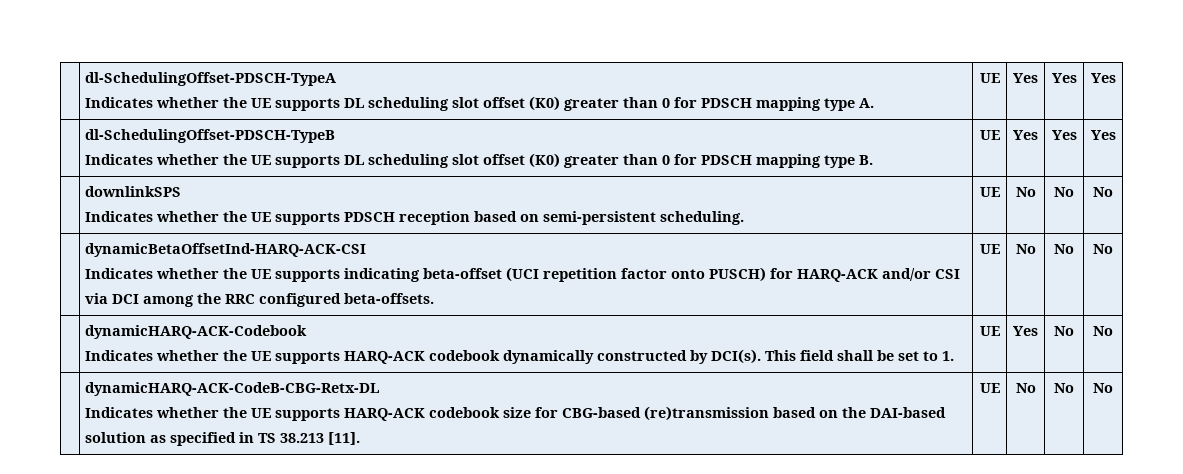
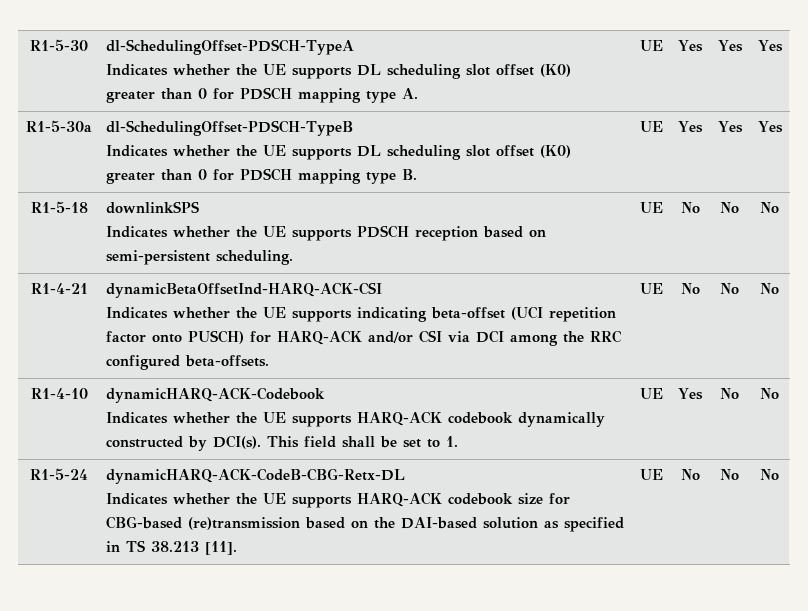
- | dl-SchedulingOffset-PDSCH-TypeA
+ R1-5-30 | dl-SchedulingOffset-PDSCH-TypeA
- | dl-SchedulingOffset-PDSCH-TypeB
+ R1-5-30a | dl-SchedulingOffset-PDSCH-TypeB
- | downlinkSPS
+ R1-5-18 | downlinkSPS
- | dynamicBetaOffsetInd-HARQ-ACK-CSI
+ R1-4-21 | dynamicBetaOffsetInd-HARQ-ACK-CSI
- | dynamicHARQ-ACK-Codebook
+ R1-4-10 | dynamicHARQ-ACK-Codebook
- | dynamicHARQ-ACK-CodeB-CBG-Retx-DL
+ R1-5-24 | dynamicHARQ-ACK-CodeB-CBG-Retx-DL

